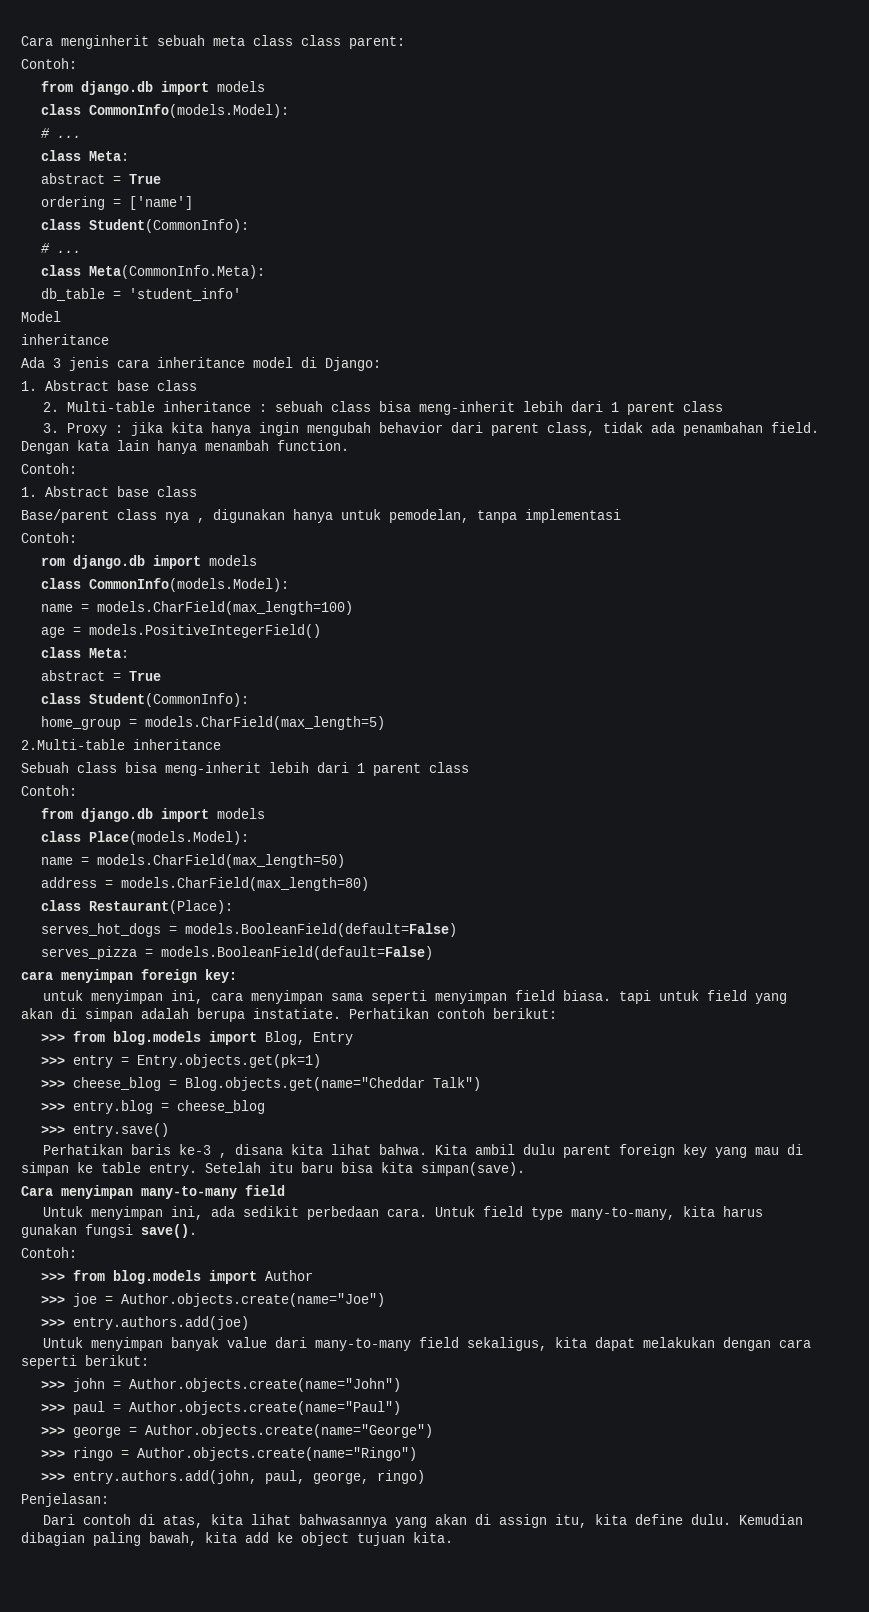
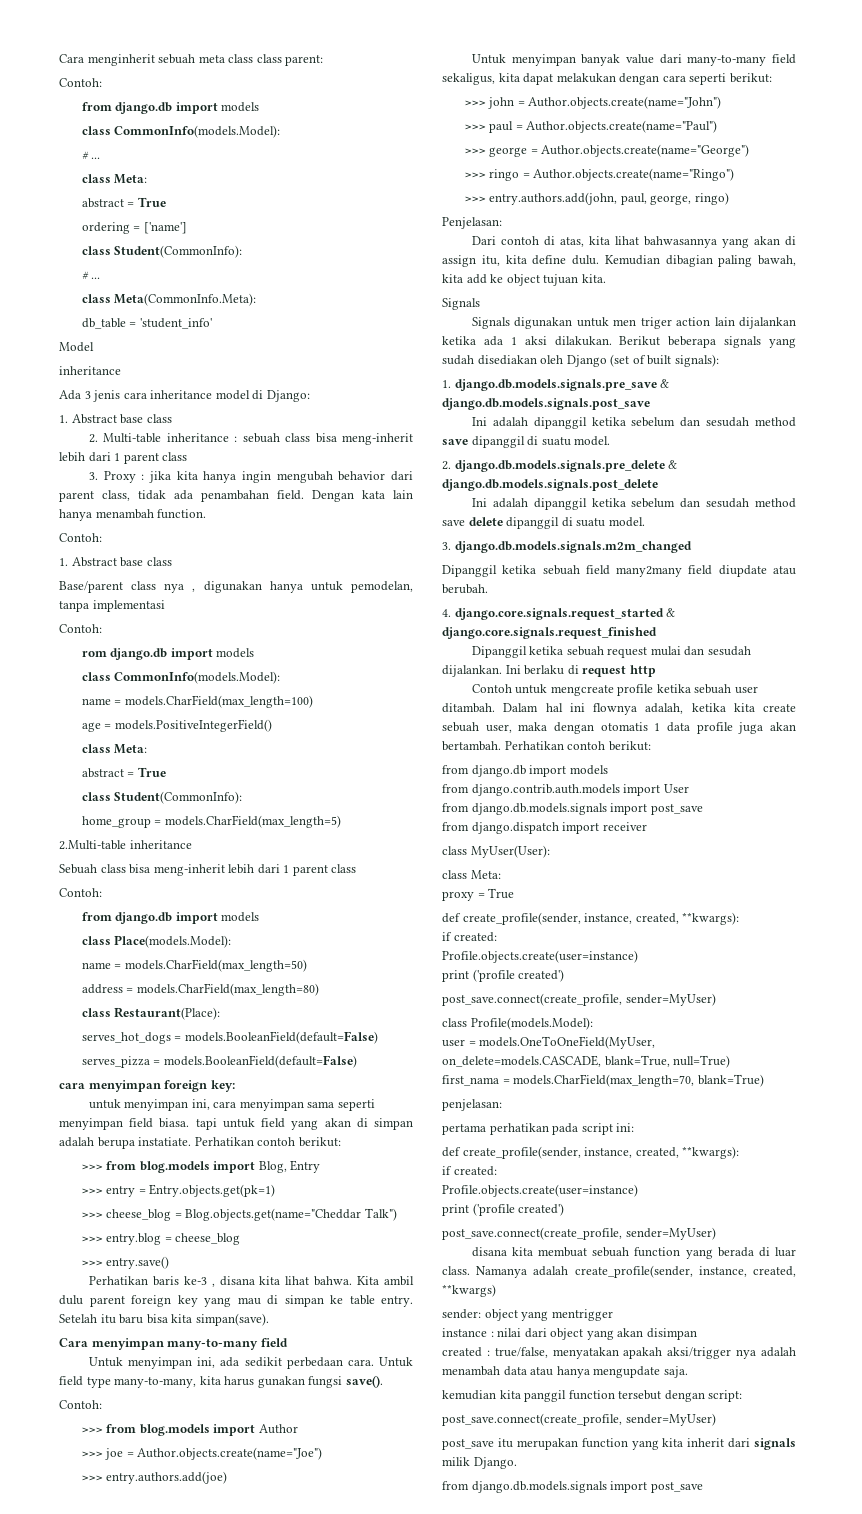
  Kemudian dibagian paling bawah, kita add ke object tujuan kita.
+ Signals
+ Signals digunakan untuk men triger action lain dijalankan ketika ada 1 aksi dilakukan. Berikut beberapa signals yang sudah disediakan oleh Django (set of built signals):
+ 1. django.db.models.signals.pre_save & django.db.models.signals.post_save
+ Ini adalah dipanggil ketika sebelum dan sesudah method save dipanggil di suatu model.
+ 2. django.db.models.signals.pre_delete & django.db.models.signals.post_delete
+ Ini adalah dipanggil ketika sebelum dan sesudah method save delete dipanggil di suatu model.
+ 3. django.db.models.signals.m2m_changed
+ Dipanggil ketika sebuah field many2many field diupdate atau berubah.
+ 4. django.core.signals.request_started & django.core.signals.request_finished
+ Dipanggil ketika sebuah request mulai dan sesudah dijalankan. Ini berlaku di request http
+ Contoh untuk mengcreate profile ketika sebuah user ditambah. Dalam hal ini flownya adalah, ketika kita create sebuah user, maka dengan otomatis 1 data profile juga akan bertambah. Perhatikan contoh berikut:
+ from django.db import models
+ from django.contrib.auth.models import User
+ from django.db.models.signals import post_save
+ from django.dispatch import receiver
+ class MyUser(User):
+ class Meta:
+ proxy = True
+ def create_profile(sender, instance, created, **kwargs):
+ if created:
+ Profile.objects.create(user=instance)
+ print ('profile created')
+ post_save.connect(create_profile, sender=MyUser)
+ class Profile(models.Model):
+ user = models.OneToOneField(MyUser, on_delete=models.CASCADE, blank=True, null=True)
+ first_nama = models.CharField(max_length=70, blank=True)
+ penjelasan:
+ pertama perhatikan pada script ini:
+ def create_profile(sender, instance, created, **kwargs):
+ if created:
+ Profile.objects.create(user=instance)
+ print ('profile created')
+ post_save.connect(create_profile, sender=MyUser)
+ disana kita membuat sebuah function yang berada di luar class. Namanya adalah create_profile(sender, instance, created, **kwargs)
+ sender: object yang mentrigger
+ instance : nilai dari object yang akan disimpan
+ created : true/false, menyatakan apakah aksi/trigger nya adalah menambah data atau hanya mengupdate saja.
+ kemudian kita panggil function tersebut dengan script:
+ post_save.connect(create_profile, sender=MyUser)
+ post_save itu merupakan function yang kita inherit dari signals milik Django.
+ from django.db.models.signals import post_save

